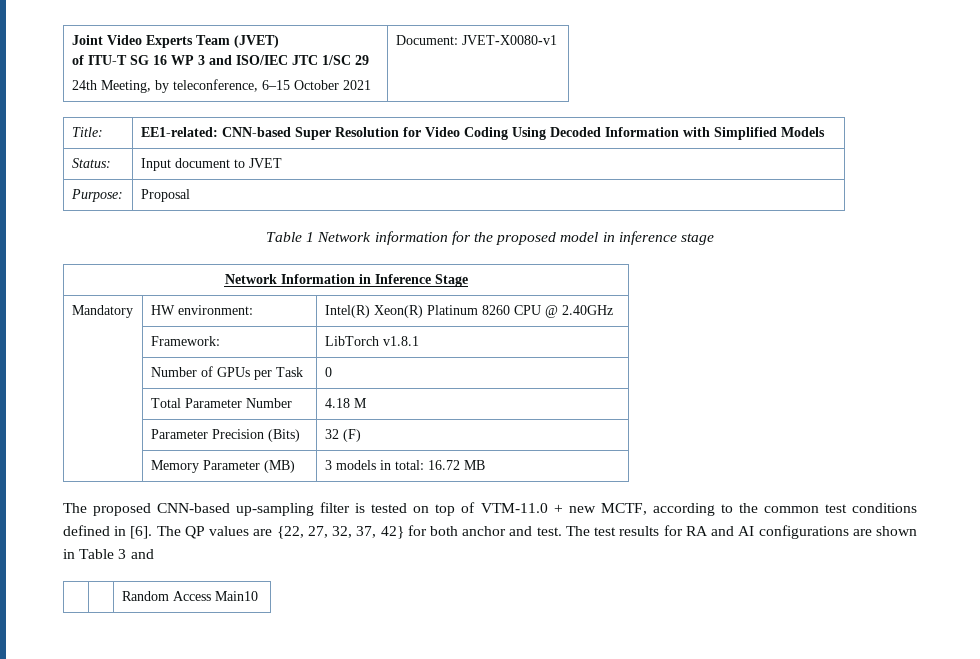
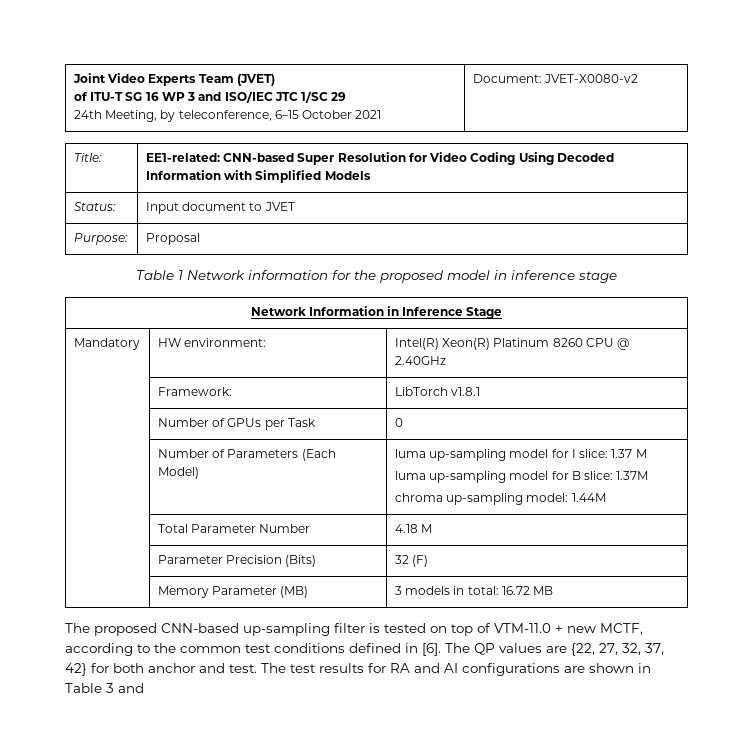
  Joint Video Experts Team (JVET)
  of ITU-T SG 16 WP 3 and ISO/IEC JTC 1/SC 29
- 24th Meeting, by teleconference, 6–15 October 2021 | Document: JVET-X0080-v1
+ 24th Meeting, by teleconference, 6–15 October 2021 | Document: JVET-X0080-v2
+ | Number of Parameters (Each Model) | luma up-sampling model for I slice: 1.37 M
+ luma up-sampling model for B slice: 1.37M
+ chroma up-sampling model: 1.44M
- | | Random Access Main10

